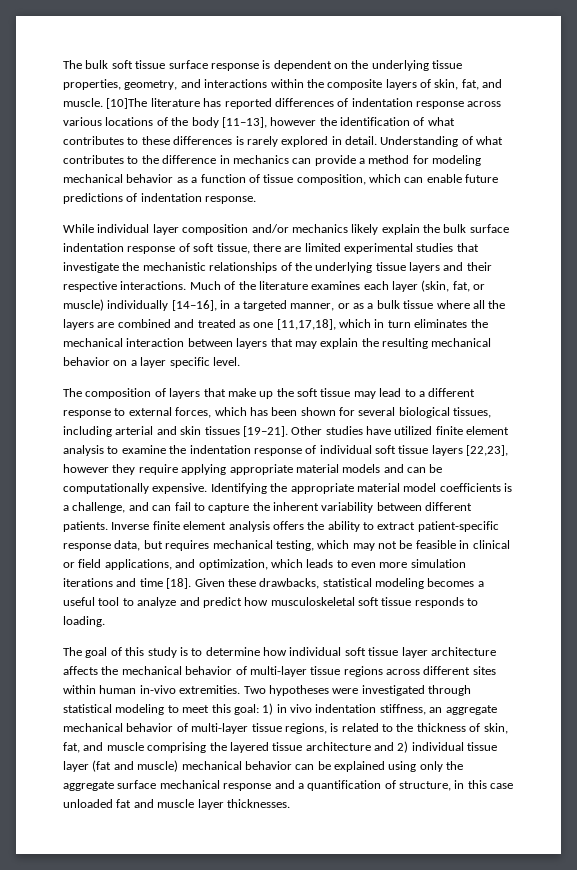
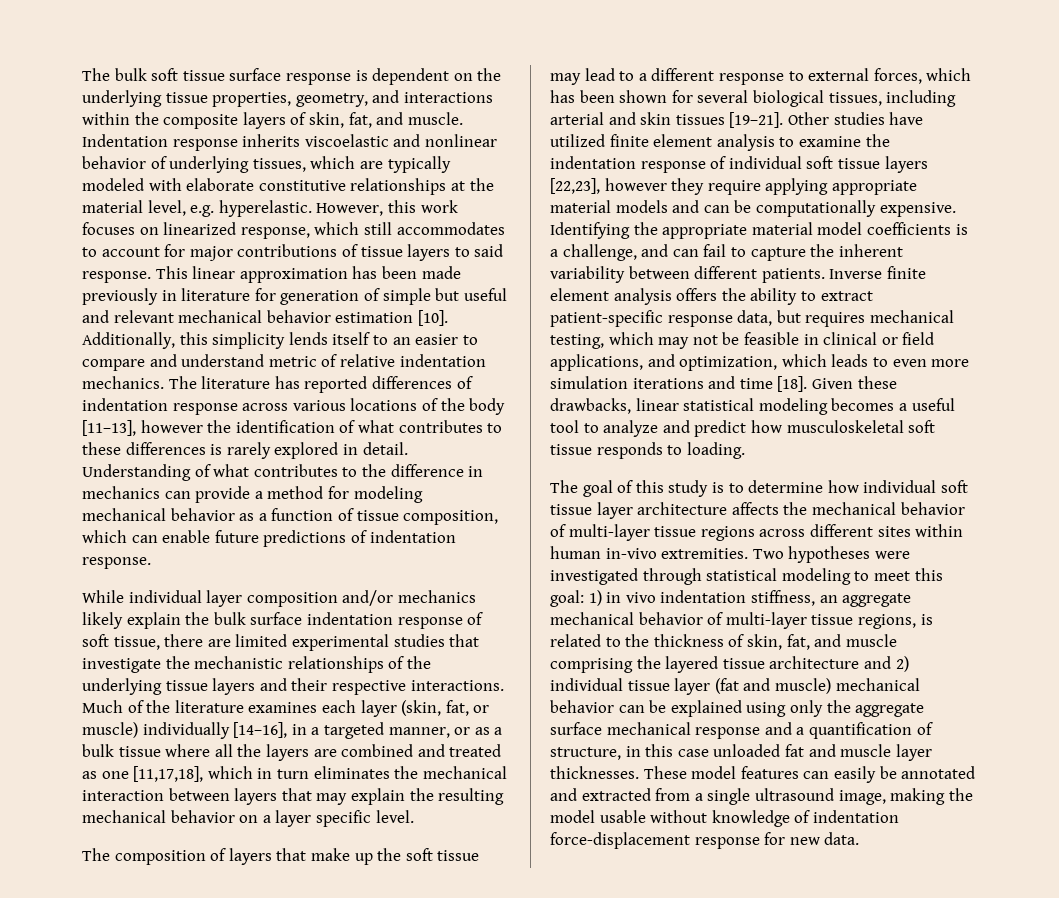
- [10]The literature has reported differences of indentation response across various locations of the body [11–13], however the identification of what contributes to these differences is rarely explored in detail.
+ Indentation response inherits viscoelastic and nonlinear behavior of underlying tissues, which are typically modeled with elaborate constitutive relationships at the material level, e.g. hyperelastic. However, this work focuses on linearized response, which still accommodates to account for major contributions of tissue layers to said response. This linear approximation has been made previously in literature for generation of simple but useful and relevant mechanical behavior estimation [10]. Additionally, this simplicity lends itself to an easier to compare and understand metric of relative indentation mechanics. The literature has reported differences of indentation response across various locations of the body [11–13], however the identification of what contributes to these differences is rarely explored in detail.
- Given these drawbacks, statistical modeling becomes a useful tool to analyze and predict how musculoskeletal soft tissue responds to loading.
+ Given these drawbacks, linear statistical modeling becomes a useful tool to analyze and predict how musculoskeletal soft tissue responds to loading.
+ These model features can easily be annotated and extracted from a single ultrasound image, making the model usable without knowledge of indentation force-displacement response for new data.

